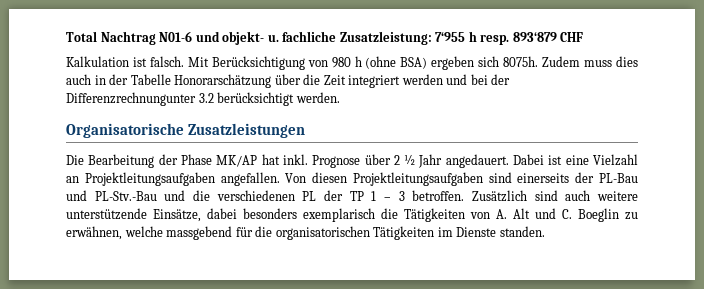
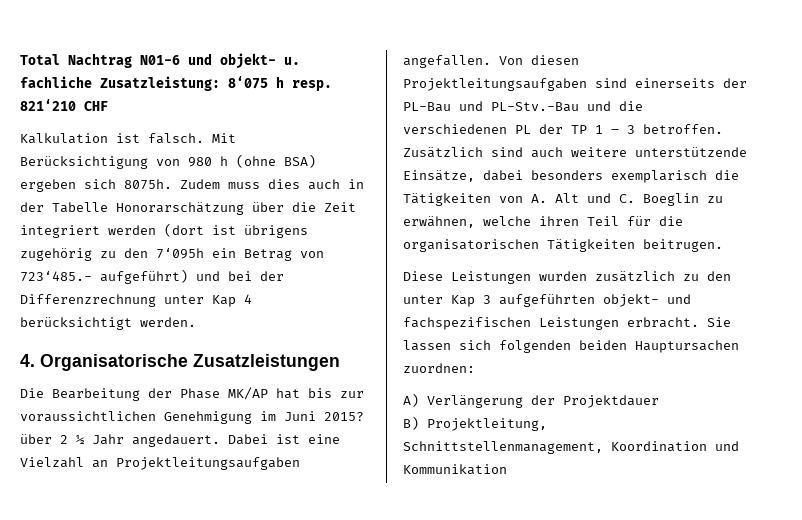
- Total Nachtrag N01-6 und objekt- u. fachliche Zusatzleistung: 7‘955 h resp. 893‘879 CHF
+ Total Nachtrag N01-6 und objekt- u. fachliche Zusatzleistung: 8‘075 h resp. 821‘210 CHF
- Zudem muss dies auch in der Tabelle Honorarschätzung über die Zeit integriert werden und bei der Differenzrechnungunter 3.2 berücksichtigt werden.
+ Zudem muss dies auch in der Tabelle Honorarschätzung über die Zeit integriert werden (dort ist übrigens zugehörig zu den 7‘095h ein Betrag von 723‘485.- aufgeführt) und bei der Differenzrechnung unter Kap 4 berücksichtigt werden.
- Organisatorische Zusatzleistungen
+ 4. Organisatorische Zusatzleistungen
- Die Bearbeitung der Phase MK/AP hat inkl. Prognose über 2 ½ Jahr angedauert.
+ Die Bearbeitung der Phase MK/AP hat bis zur voraussichtlichen Genehmigung im Juni 2015? über 2 ½ Jahr angedauert.
- Zusätzlich sind auch weitere unterstützende Einsätze, dabei besonders exemplarisch die Tätigkeiten von A. Alt und C. Boeglin zu erwähnen, welche massgebend für die organisatorischen Tätigkeiten im Dienste standen.
+ Zusätzlich sind auch weitere unterstützende Einsätze, dabei besonders exemplarisch die Tätigkeiten von A. Alt und C. Boeglin zu erwähnen, welche ihren Teil für die organisatorischen Tätigkeiten beitrugen.
+ Diese Leistungen wurden zusätzlich zu den unter Kap 3 aufgeführten objekt- und fachspezifischen Leistungen erbracht. Sie lassen sich folgenden beiden Hauptursachen zuordnen:
+ A) Verlängerung der Projektdauer
+ B) Projektleitung, Schnittstellenmanagement, Koordination und Kommunikation

